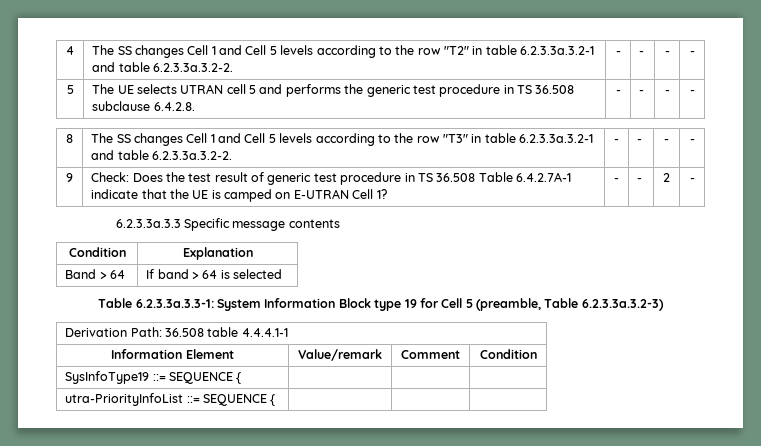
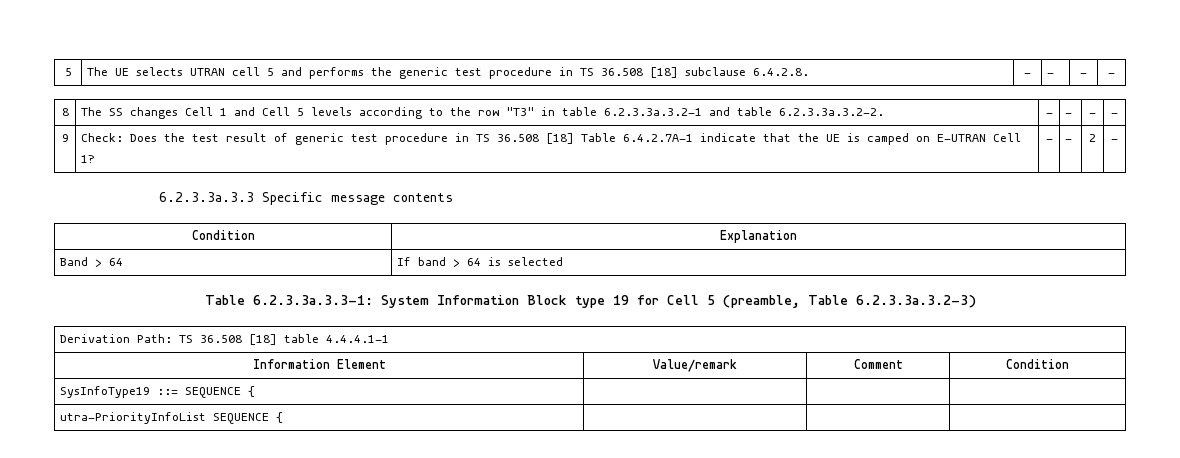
- 4 | The SS changes Cell 1 and Cell 5 levels according to the row "T2" in table 6.2.3.3a.3.2-1 and table 6.2.3.3a.3.2-2. | - | - | - | -
- 5 | The UE selects UTRAN cell 5 and performs the generic test procedure in TS 36.508 subclause 6.4.2.8. | - | - | - | -
+ 5 | The UE selects UTRAN cell 5 and performs the generic test procedure in TS 36.508 [18] subclause 6.4.2.8. | - | - | - | -
- 9 | Check: Does the test result of generic test procedure in TS 36.508 Table 6.4.2.7A-1 indicate that the UE is camped on E-UTRAN Cell 1? | - | - | 2 | -
+ 9 | Check: Does the test result of generic test procedure in TS 36.508 [18] Table 6.4.2.7A-1 indicate that the UE is camped on E-UTRAN Cell 1? | - | - | 2 | -
- Derivation Path: 36.508 table 4.4.4.1-1
+ Derivation Path: TS 36.508 [18] table 4.4.4.1-1
- utra-PriorityInfoList ::= SEQUENCE { | | |
+ utra-PriorityInfoList SEQUENCE { | | |

